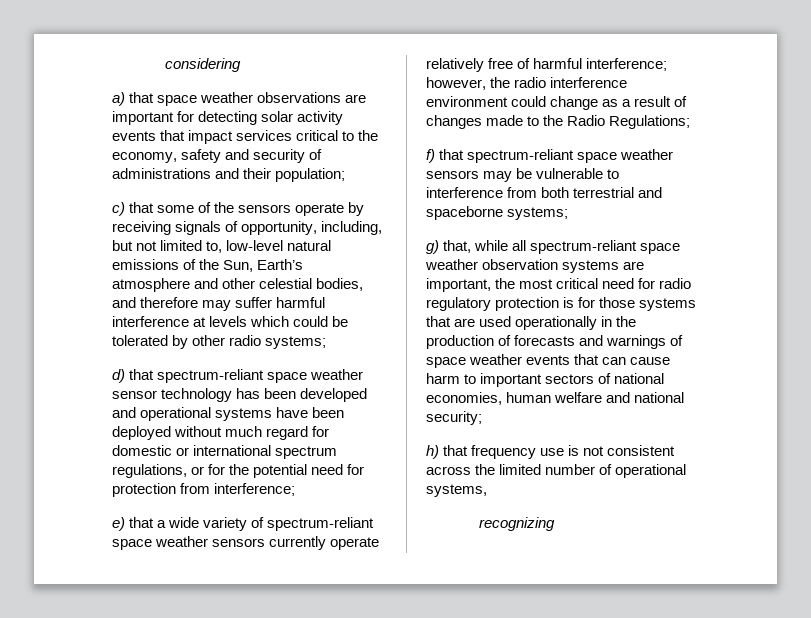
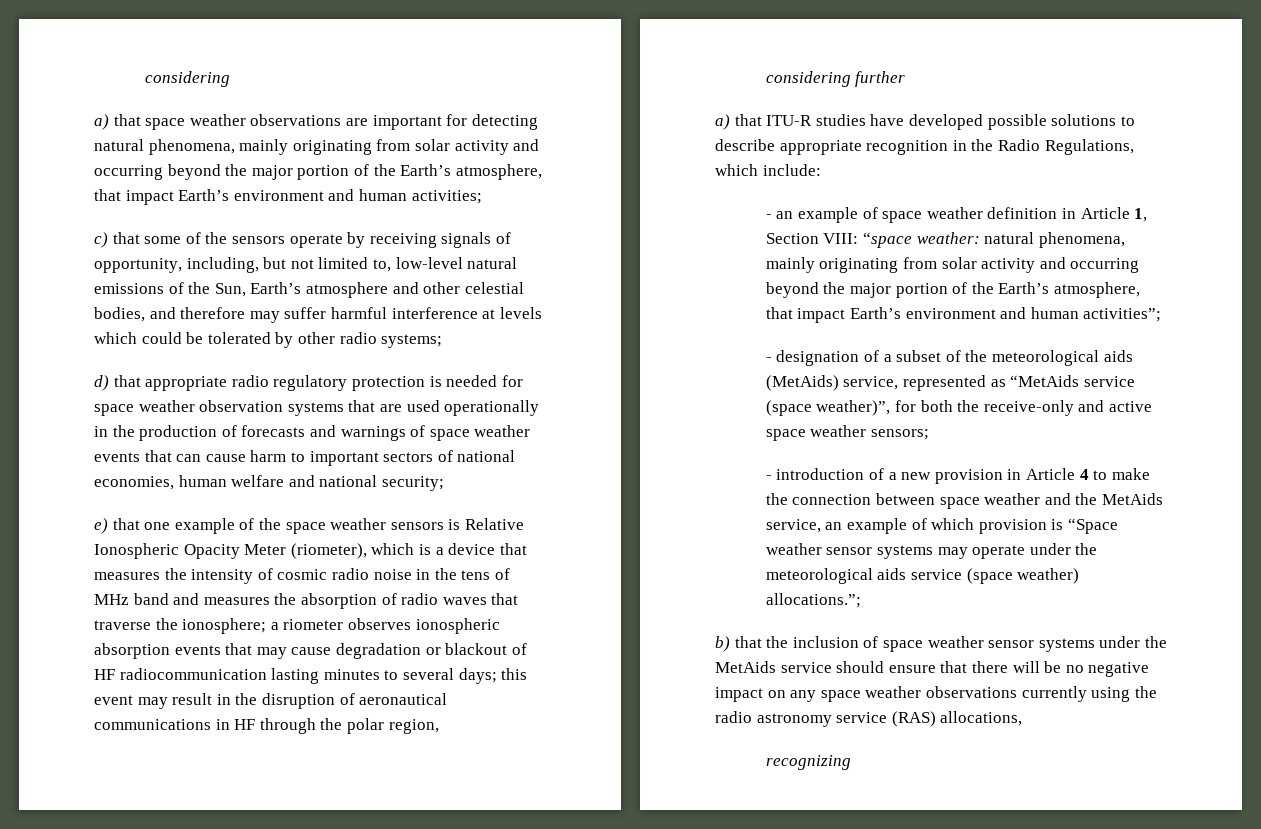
- a) that space weather observations are important for detecting solar activity events that impact services critical to the economy, safety and security of administrations and their population;
+ a) that space weather observations are important for detecting natural phenomena, mainly originating from solar activity and occurring beyond the major portion of the Earth’s atmosphere, that impact Earth’s environment and human activities;
- d) that spectrum-reliant space weather sensor technology has been developed and operational systems have been deployed without much regard for domestic or international spectrum regulations, or for the potential need for protection from interference;
- e) that a wide variety of spectrum-reliant space weather sensors currently operate relatively free of harmful interference; however, the radio interference environment could change as a result of changes made to the Radio Regulations;
- f) that spectrum-reliant space weather sensors may be vulnerable to interference from both terrestrial and spaceborne systems;
- g) that, while all spectrum-reliant space weather observation systems are important, the most critical need for radio regulatory protection is for those systems that are used operationally in the production of forecasts and warnings of space weather events that can cause harm to important sectors of national economies, human welfare and national security;
+ d) that appropriate radio regulatory protection is needed for space weather observation systems that are used operationally in the production of forecasts and warnings of space weather events that can cause harm to important sectors of national economies, human welfare and national security;
- h) that frequency use is not consistent across the limited number of operational systems,
+ e) that one example of the space weather sensors is Relative Ionospheric Opacity Meter (riometer), which is a device that measures the intensity of cosmic radio noise in the tens of MHz band and measures the absorption of radio waves that traverse the ionosphere; a riometer observes ionospheric absorption events that may cause degradation or blackout of HF radiocommunication lasting minutes to several days; this event may result in the disruption of aeronautical communications in HF through the polar region,
+ considering further
+ a) that ITU-R studies have developed possible solutions to describe appropriate recognition in the Radio Regulations, which include:
+ - an example of space weather definition in Article 1, Section VIII: “space weather: natural phenomena, mainly originating from solar activity and occurring beyond the major portion of the Earth’s atmosphere, that impact Earth’s environment and human activities”;
+ - designation of a subset of the meteorological aids (MetAids) service, represented as “MetAids service (space weather)”, for both the receive-only and active space weather sensors;
+ - introduction of a new provision in Article 4 to make the connection between space weather and the MetAids service, an example of which provision is “Space weather sensor systems may operate under the meteorological aids service (space weather) allocations.”;
+ b) that the inclusion of space weather sensor systems under the MetAids service should ensure that there will be no negative impact on any space weather observations currently using the radio astronomy service (RAS) allocations,

